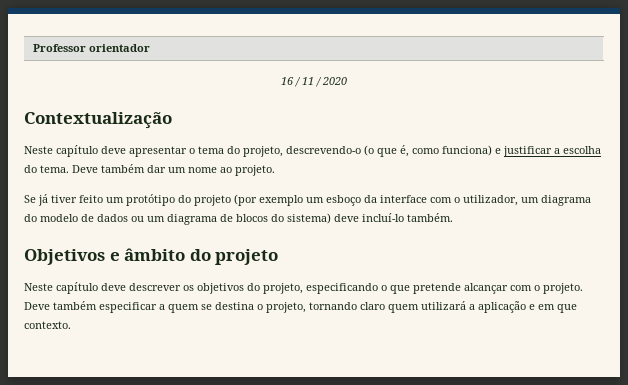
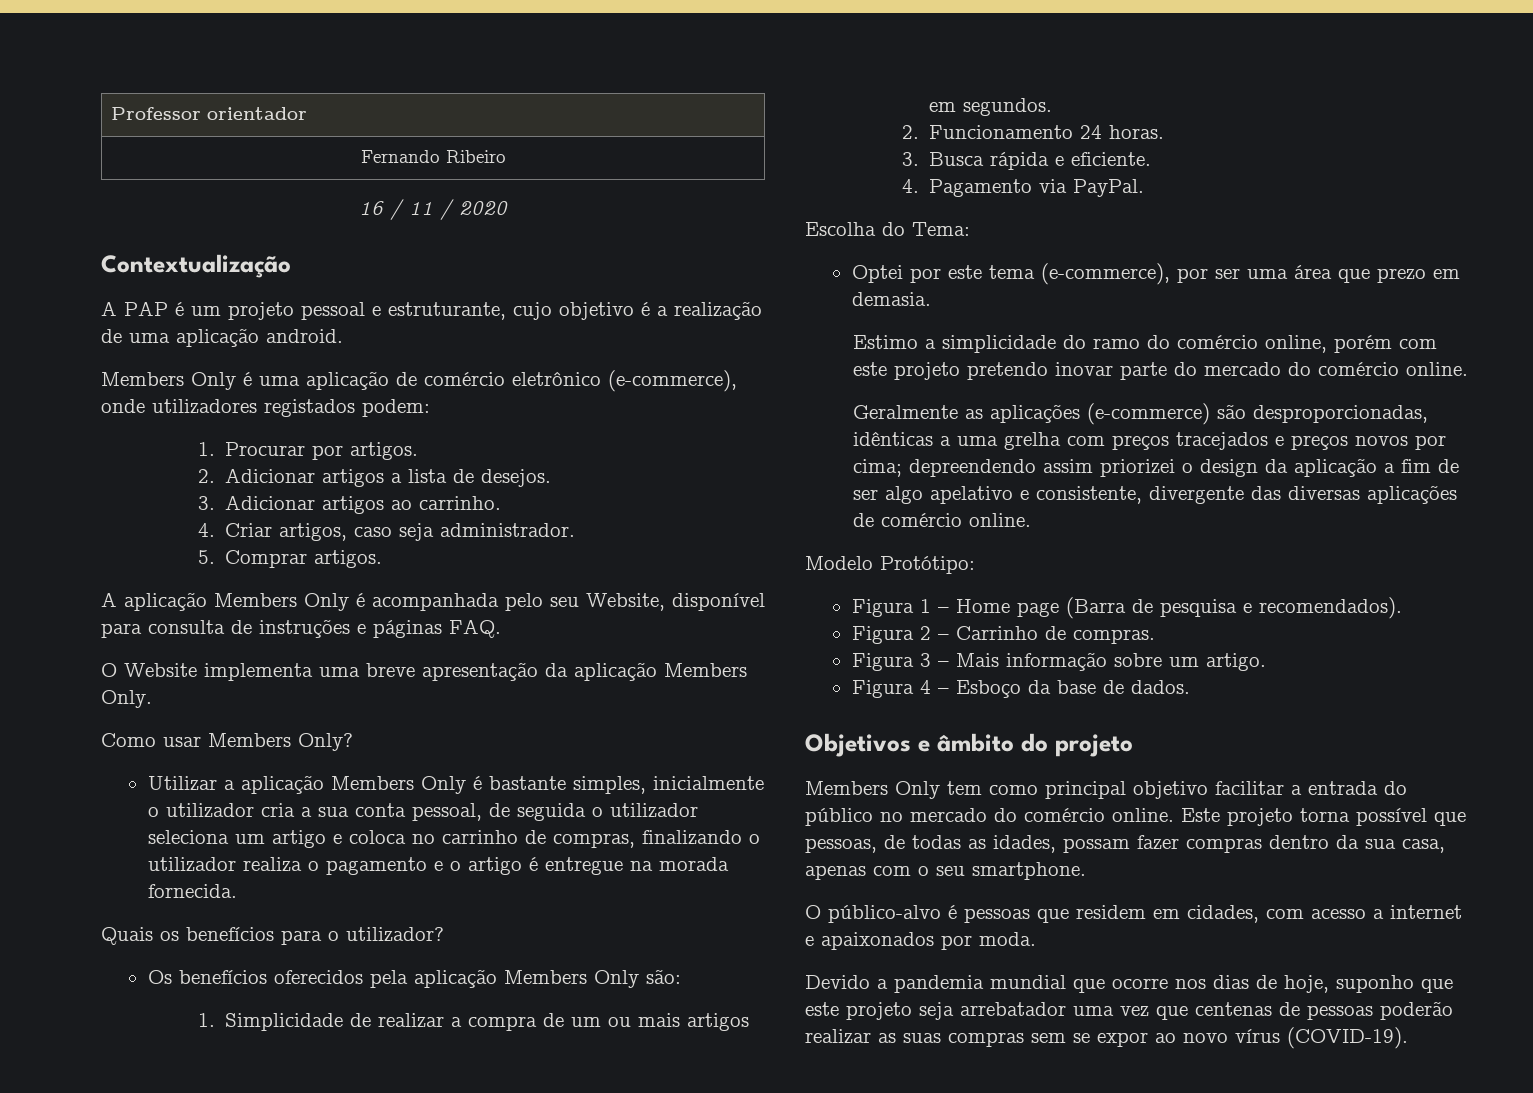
+ Fernando Ribeiro
- Neste capítulo deve apresentar o tema do projeto, descrevendo-o (o que é, como funciona) e justificar a escolha do tema. Deve também dar um nome ao projeto.
- Se já tiver feito um protótipo do projeto (por exemplo um esboço da interface com o utilizador, um diagrama do modelo de dados ou um diagrama de blocos do sistema) deve incluí-lo também.
+ A PAP é um projeto pessoal e estruturante, cujo objetivo é a realização de uma aplicação android.
+ Members Only é uma aplicação de comércio eletrônico (e-commerce), onde utilizadores registados podem:
+ 1. Procurar por artigos.
+ 2. Adicionar artigos a lista de desejos.
+ 3. Adicionar artigos ao carrinho.
+ 4. Criar artigos, caso seja administrador.
+ 5. Comprar artigos.
+ A aplicação Members Only é acompanhada pelo seu Website, disponível para consulta de instruções e páginas FAQ.
+ O Website implementa uma breve apresentação da aplicação Members Only.
+ Como usar Members Only?
+ Utilizar a aplicação Members Only é bastante simples, inicialmente o utilizador cria a sua conta pessoal, de seguida o utilizador seleciona um artigo e coloca no carrinho de compras, finalizando o utilizador realiza o pagamento e o artigo é entregue na morada fornecida.
+ Quais os benefícios para o utilizador?
+ Os benefícios oferecidos pela aplicação Members Only são:
+ 1. Simplicidade de realizar a compra de um ou mais artigos em segundos.
+ 2. Funcionamento 24 horas.
+ 3. Busca rápida e eficiente.
+ 4. Pagamento via PayPal.
+ Escolha do Tema:
+ Optei por este tema (e-commerce), por ser uma área que prezo em demasia.
+ Estimo a simplicidade do ramo do comércio online, porém com este projeto pretendo inovar parte do mercado do comércio online.
+ Geralmente as aplicações (e-commerce) são desproporcionadas, idênticas a uma grelha com preços tracejados e preços novos por cima; depreendendo assim priorizei o design da aplicação a fim de ser algo apelativo e consistente, divergente das diversas aplicações de comércio online.
+ Modelo Protótipo:
+ Figura 1 – Home page (Barra de pesquisa e recomendados).
+ Figura 2 – Carrinho de compras.
+ Figura 3 – Mais informação sobre um artigo.
+ Figura 4 – Esboço da base de dados.
- Neste capítulo deve descrever os objetivos do projeto, especificando o que pretende alcançar com o projeto. Deve também especificar a quem se destina o projeto, tornando claro quem utilizará a aplicação e em que contexto.
+ Members Only tem como principal objetivo facilitar a entrada do público no mercado do comércio online. Este projeto torna possível que pessoas, de todas as idades, possam fazer compras dentro da sua casa, apenas com o seu smartphone.
+ O público-alvo é pessoas que residem em cidades, com acesso a internet e apaixonados por moda.
+ Devido a pandemia mundial que ocorre nos dias de hoje, suponho que este projeto seja arrebatador uma vez que centenas de pessoas poderão realizar as suas compras sem se expor ao novo vírus (COVID-19).

